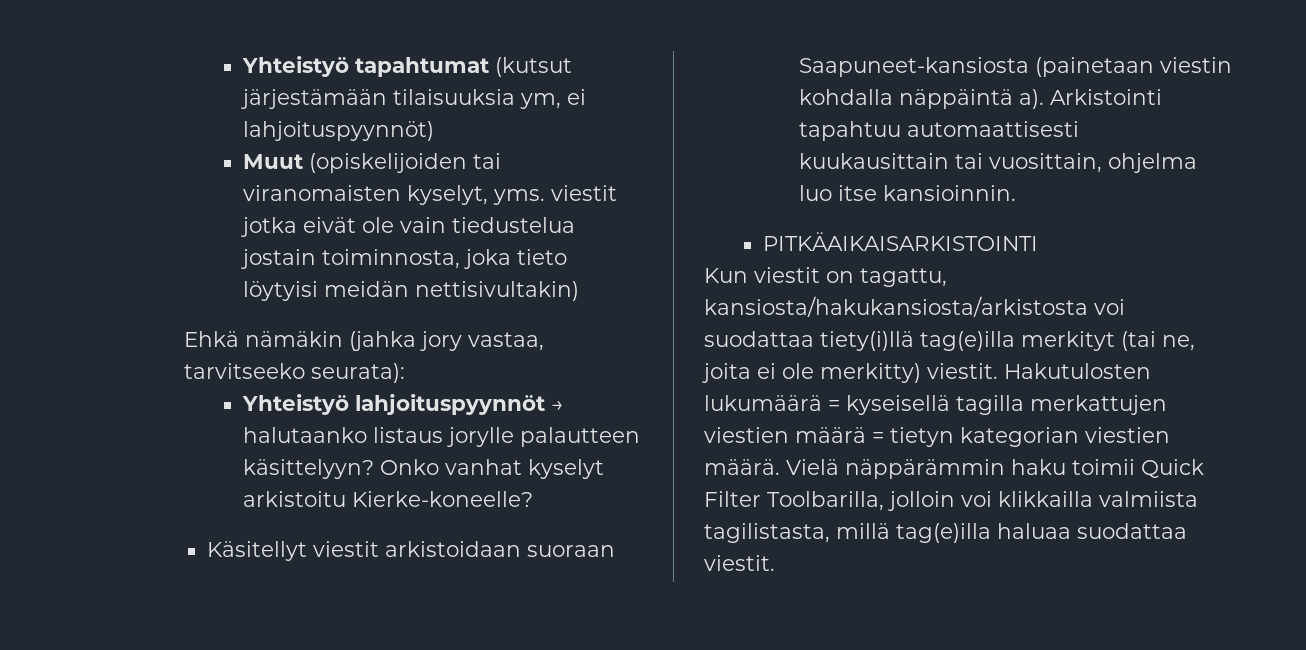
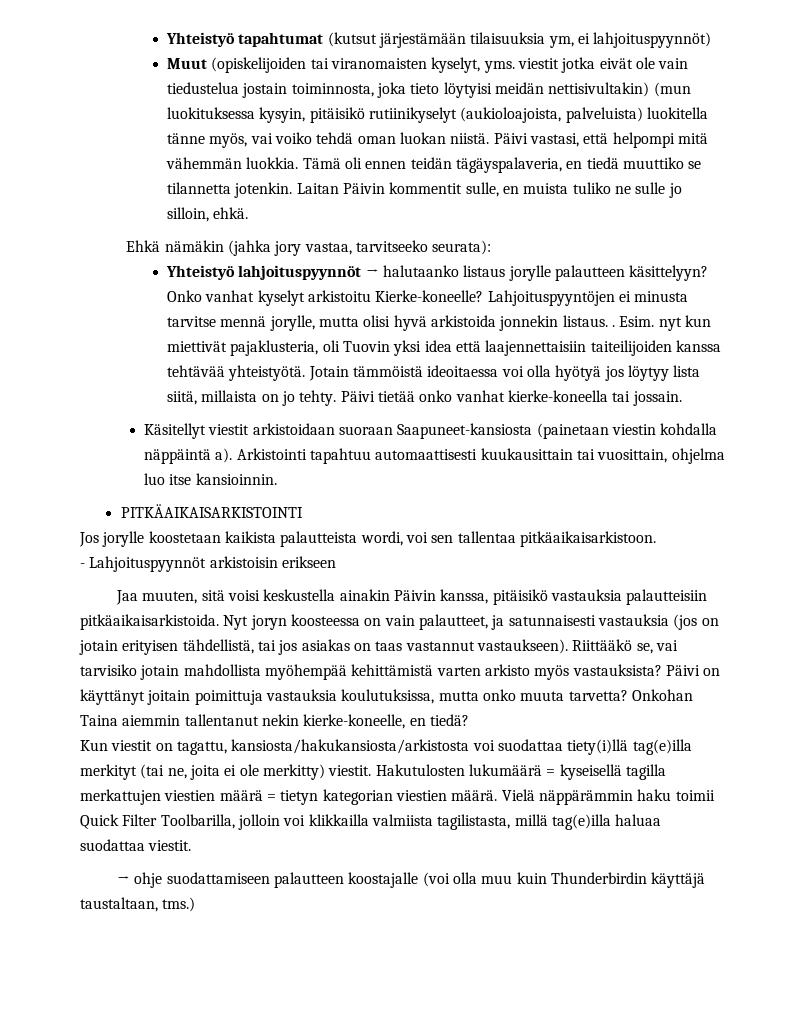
- Muut (opiskelijoiden tai viranomaisten kyselyt, yms. viestit jotka eivät ole vain tiedustelua jostain toiminnosta, joka tieto löytyisi meidän nettisivultakin)
+ Muut (opiskelijoiden tai viranomaisten kyselyt, yms. viestit jotka eivät ole vain tiedustelua jostain toiminnosta, joka tieto löytyisi meidän nettisivultakin) (mun luokituksessa kysyin, pitäisikö rutiinikyselyt (aukioloajoista, palveluista) luokitella tänne myös, vai voiko tehdä oman luokan niistä. Päivi vastasi, että helpompi mitä vähemmän luokkia. Tämä oli ennen teidän tägäyspalaveria, en tiedä muuttiko se tilannetta jotenkin. Laitan Päivin kommentit sulle, en muista tuliko ne sulle jo silloin, ehkä.
+ Lahjoituspyyntöjen ei minusta tarvitse mennä jorylle, mutta olisi hyvä arkistoida jonnekin listaus. . Esim. nyt kun miettivät pajaklusteria, oli Tuovin yksi idea että laajennettaisiin taiteilijoiden kanssa tehtävää yhteistyötä. Jotain tämmöistä ideoitaessa voi olla hyötyä jos löytyy lista siitä, millaista on jo tehty. Päivi tietää onko vanhat kierke-koneella tai jossain.
+ Jos jorylle koostetaan kaikista palautteista wordi, voi sen tallentaa pitkäaikaisarkistoon.
+ - Lahjoituspyynnöt arkistoisin erikseen
+ Jaa muuten, sitä voisi keskustella ainakin Päivin kanssa, pitäisikö vastauksia palautteisiin pitkäaikaisarkistoida. Nyt joryn koosteessa on vain palautteet, ja satunnaisesti vastauksia (jos on jotain erityisen tähdellistä, tai jos asiakas on taas vastannut vastaukseen). Riittääkö se, vai tarvisiko jotain mahdollista myöhempää kehittämistä varten arkisto myös vastauksista? Päivi on käyttänyt joitain poimittuja vastauksia koulutuksissa, mutta onko muuta tarvetta? Onkohan Taina aiemmin tallentanut nekin kierke-koneelle, en tiedä?
+ → ohje suodattamiseen palautteen koostajalle (voi olla muu kuin Thunderbirdin käyttäjä taustaltaan, tms.)

